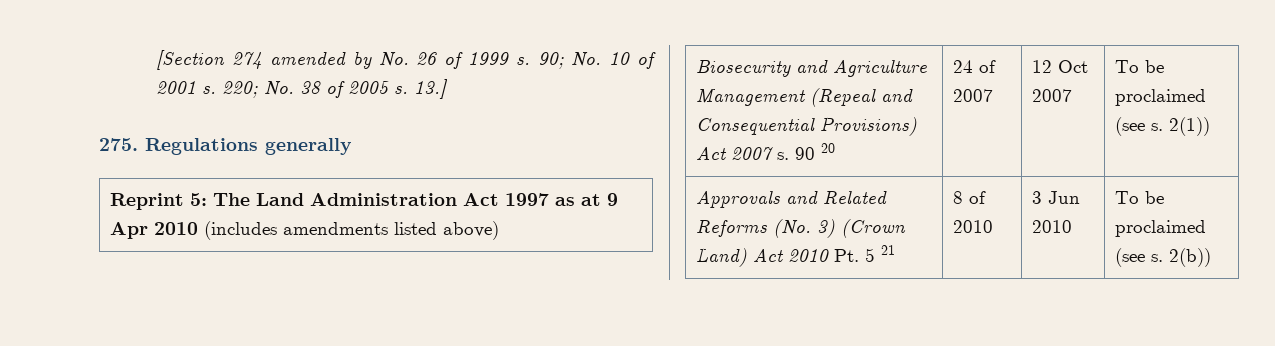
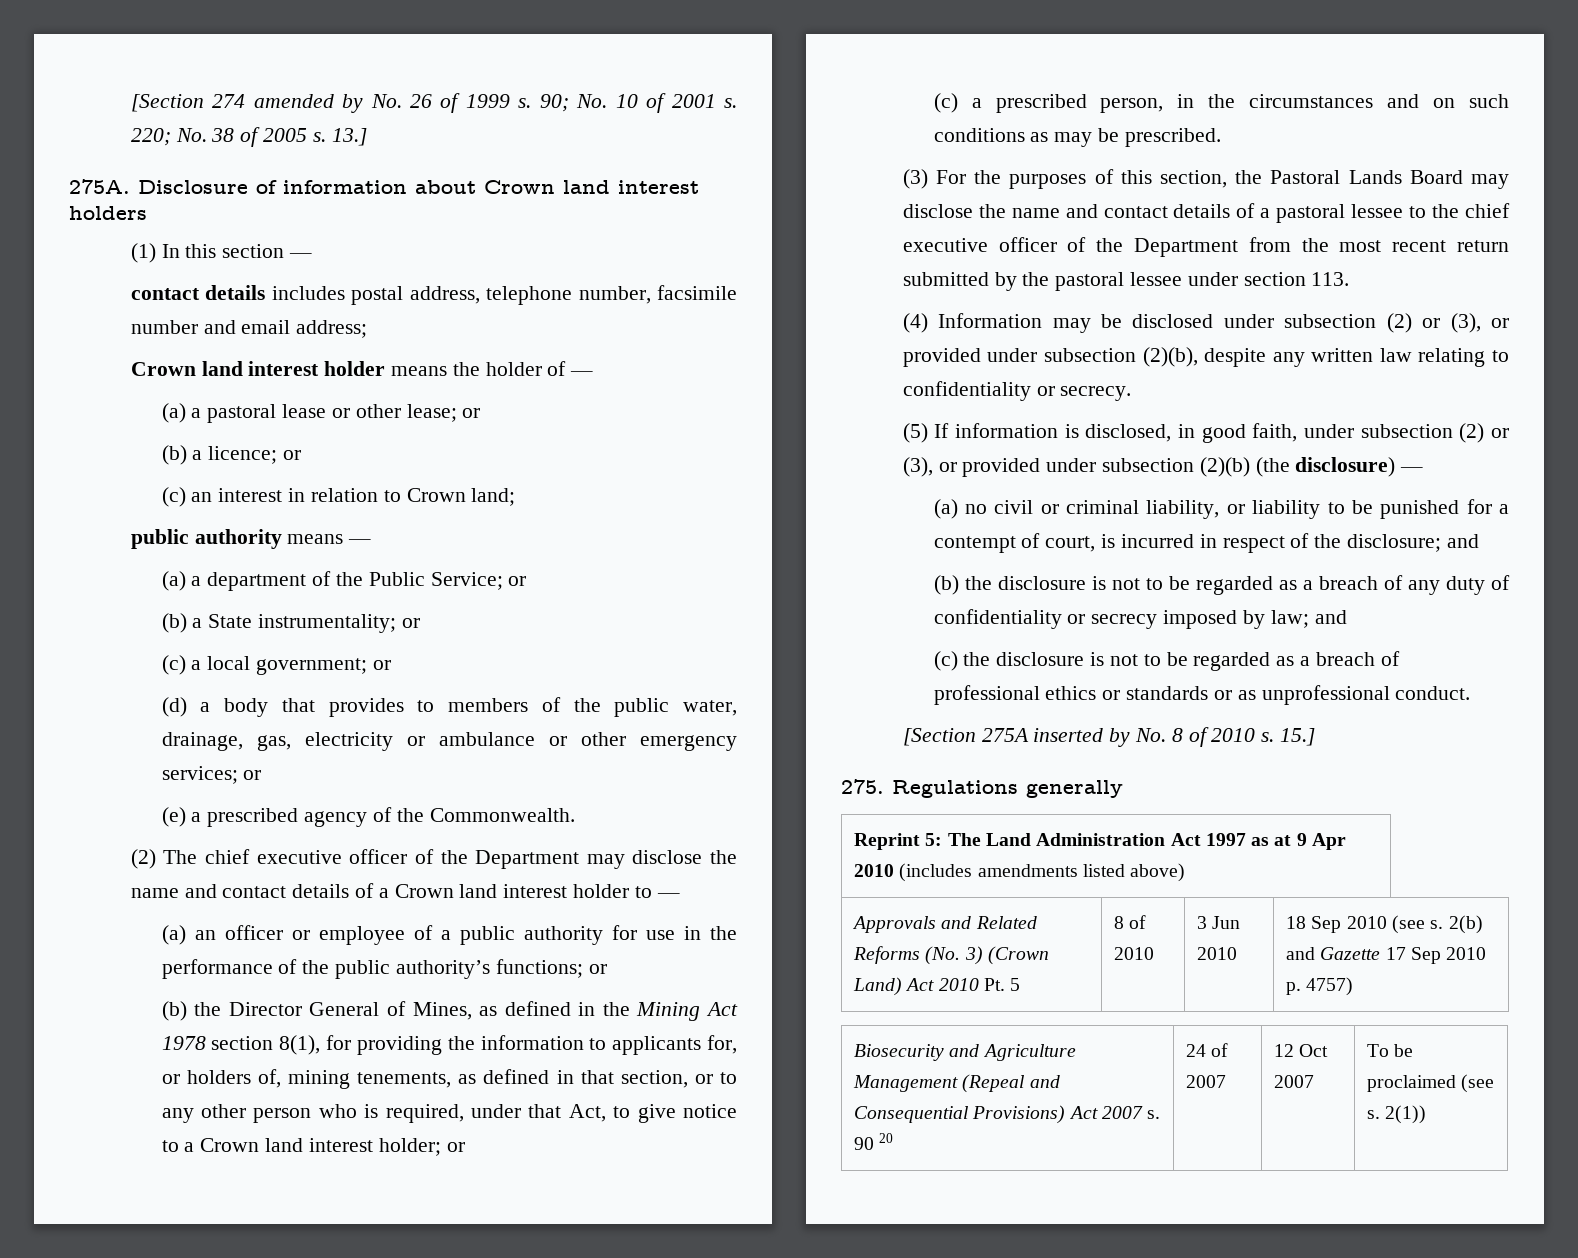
+ 275A. Disclosure of information about Crown land interest holders
+ (1) In this section —
+ contact details includes postal address, telephone number, facsimile number and email address;
+ Crown land interest holder means the holder of —
+ (a) a pastoral lease or other lease; or
+ (b) a licence; or
+ (c) an interest in relation to Crown land;
+ public authority means —
+ (a) a department of the Public Service; or
+ (b) a State instrumentality; or
+ (c) a local government; or
+ (d) a body that provides to members of the public water, drainage, gas, electricity or ambulance or other emergency services; or
+ (e) a prescribed agency of the Commonwealth.
+ (2) The chief executive officer of the Department may disclose the name and contact details of a Crown land interest holder to —
+ (a) an officer or employee of a public authority for use in the performance of the public authority’s functions; or
+ (b) the Director General of Mines, as defined in the Mining Act 1978 section 8(1), for providing the information to applicants for, or holders of, mining tenements, as defined in that section, or to any other person who is required, under that Act, to give notice to a Crown land interest holder; or
+ (c) a prescribed person, in the circumstances and on such conditions as may be prescribed.
+ (3) For the purposes of this section, the Pastoral Lands Board may disclose the name and contact details of a pastoral lessee to the chief executive officer of the Department from the most recent return submitted by the pastoral lessee under section 113.
+ (4) Information may be disclosed under subsection (2) or (3), or provided under subsection (2)(b), despite any written law relating to confidentiality or secrecy.
+ (5) If information is disclosed, in good faith, under subsection (2) or (3), or provided under subsection (2)(b) (the disclosure) —
+ (a) no civil or criminal liability, or liability to be punished for a contempt of court, is incurred in respect of the disclosure; and
+ (b) the disclosure is not to be regarded as a breach of any duty of confidentiality or secrecy imposed by law; and
+ (c) the disclosure is not to be regarded as a breach of professional ethics or standards or as unprofessional conduct.
+ [Section 275A inserted by No. 8 of 2010 s. 15.]
+ Approvals and Related Reforms (No. 3) (Crown Land) Act 2010 Pt. 5 | 8 of 2010 | 3 Jun 2010 | 18 Sep 2010 (see s. 2(b) and Gazette 17 Sep 2010 p. 4757)
- Approvals and Related Reforms (No. 3) (Crown Land) Act 2010 Pt. 5 21 | 8 of 2010 | 3 Jun 2010 | To be proclaimed (see s. 2(b))

